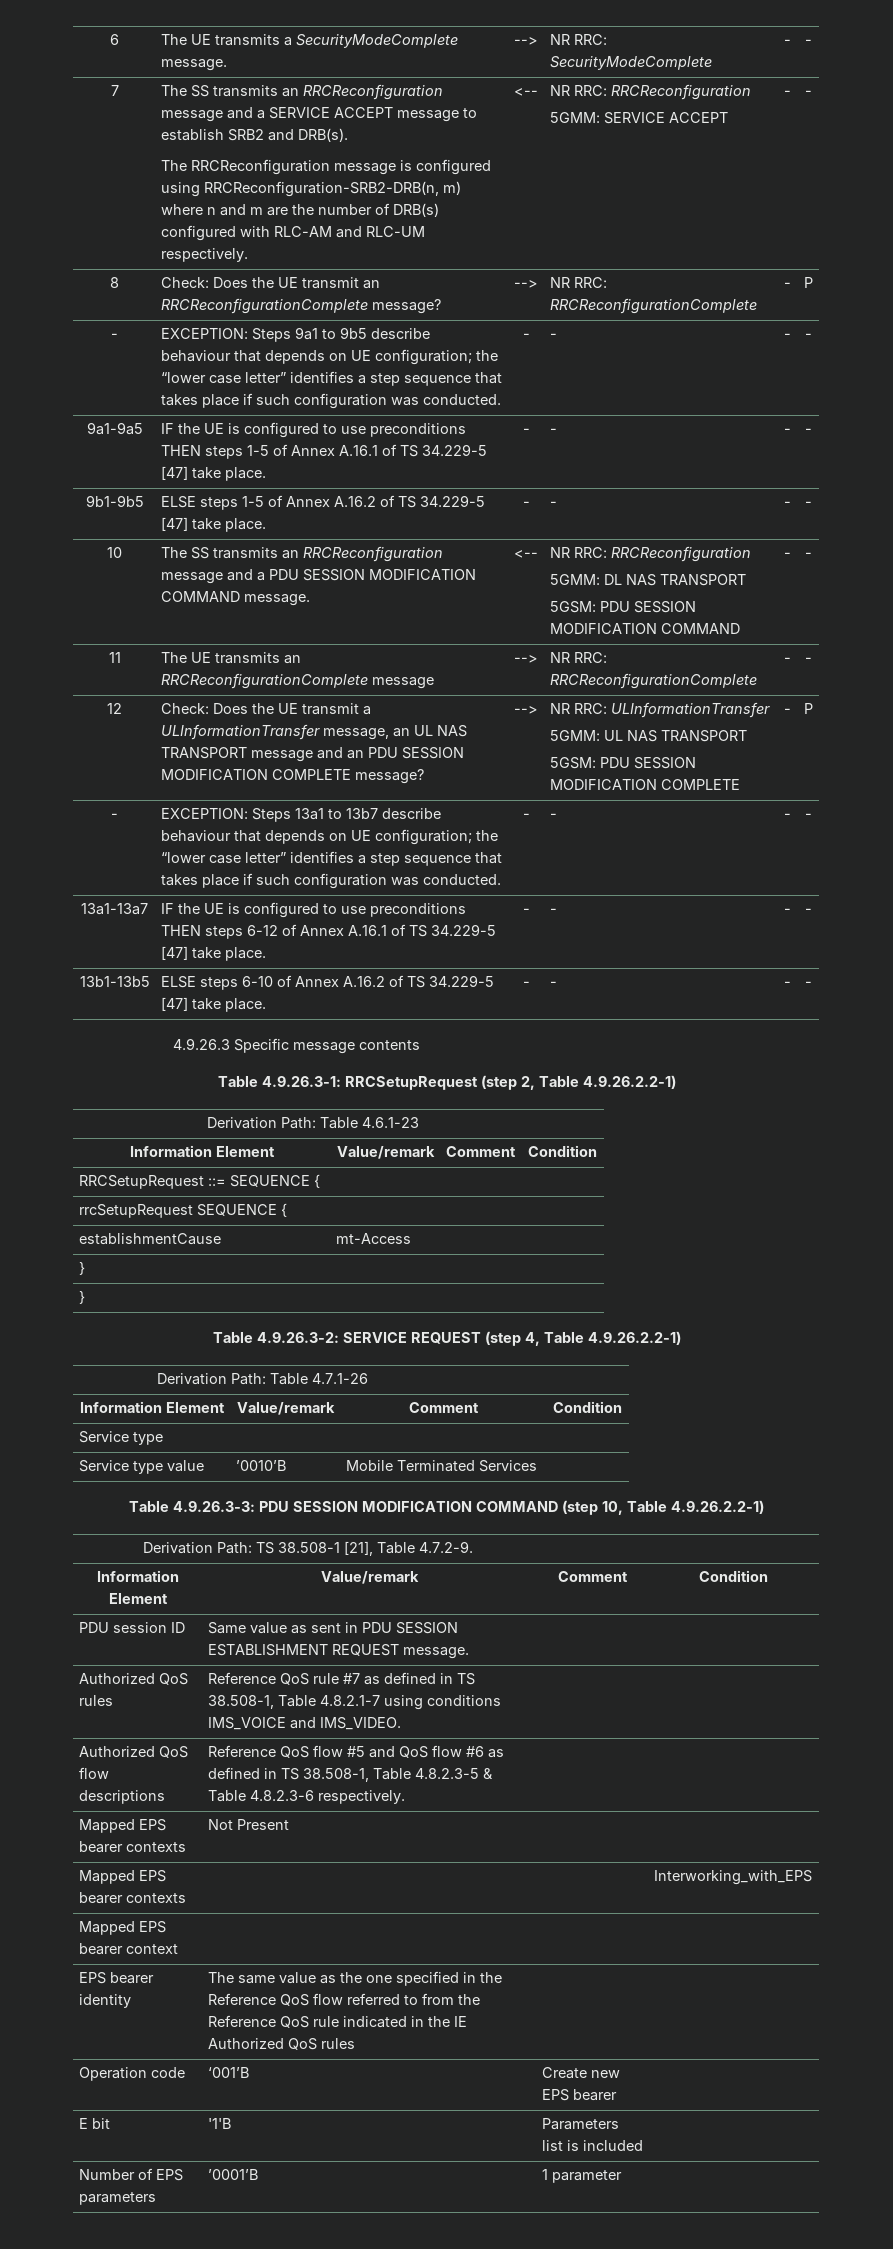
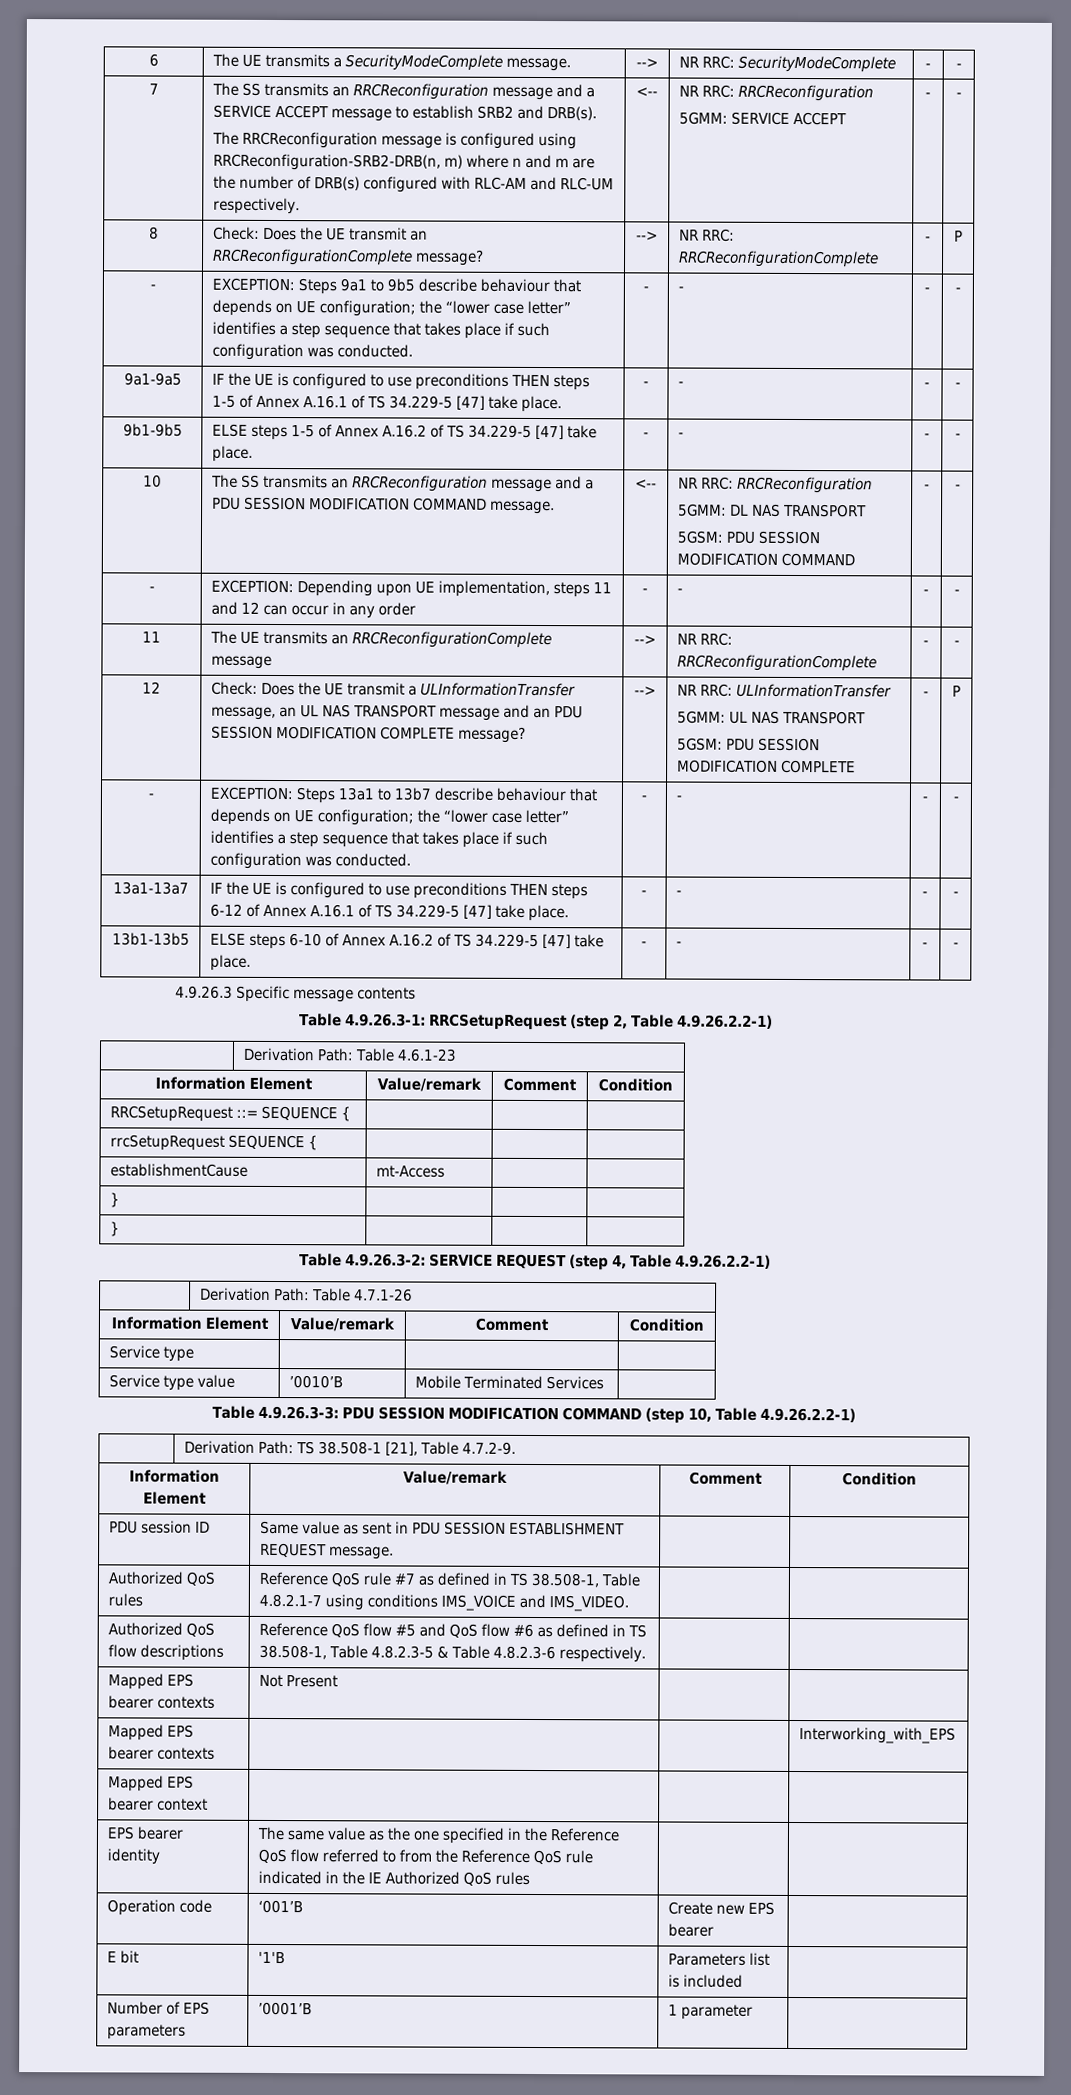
+ - | EXCEPTION: Depending upon UE implementation, steps 11 and 12 can occur in any order | - | - | - | -

